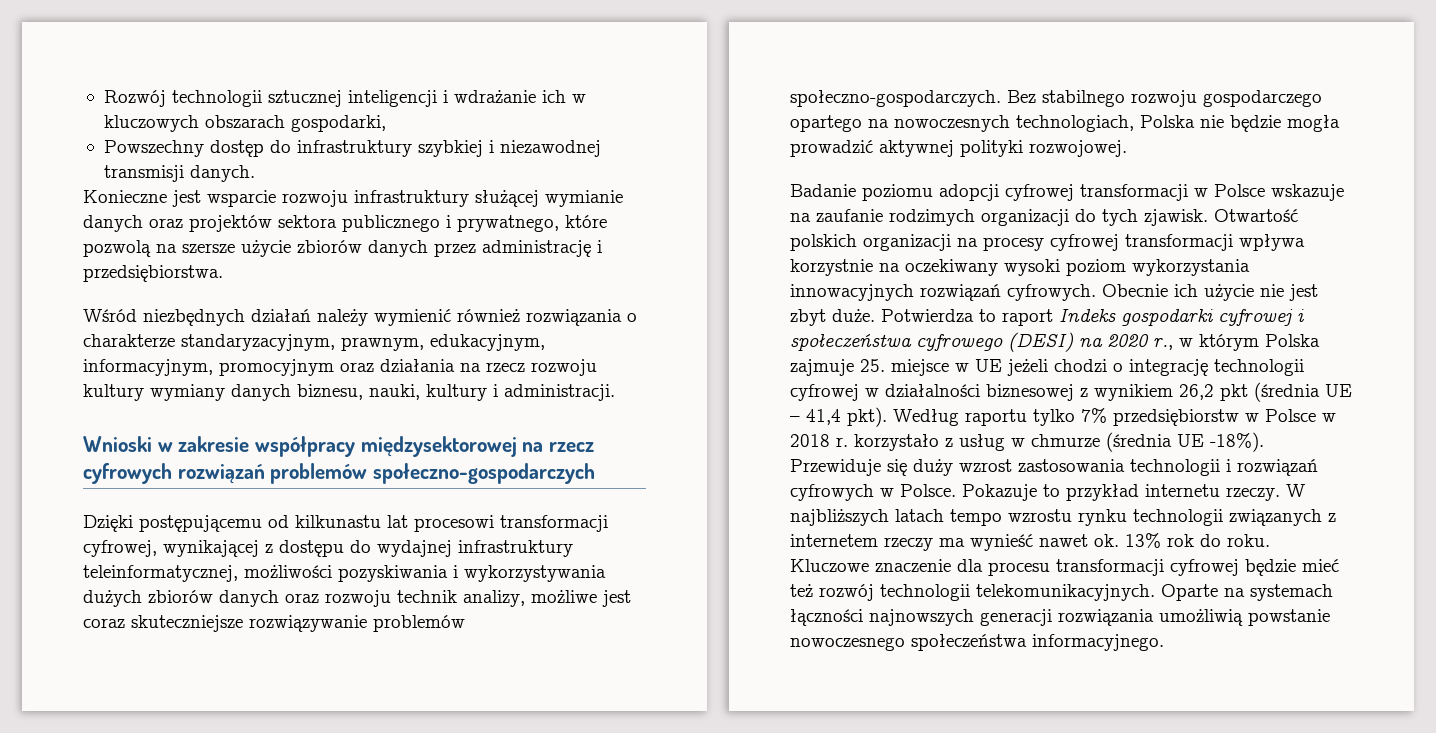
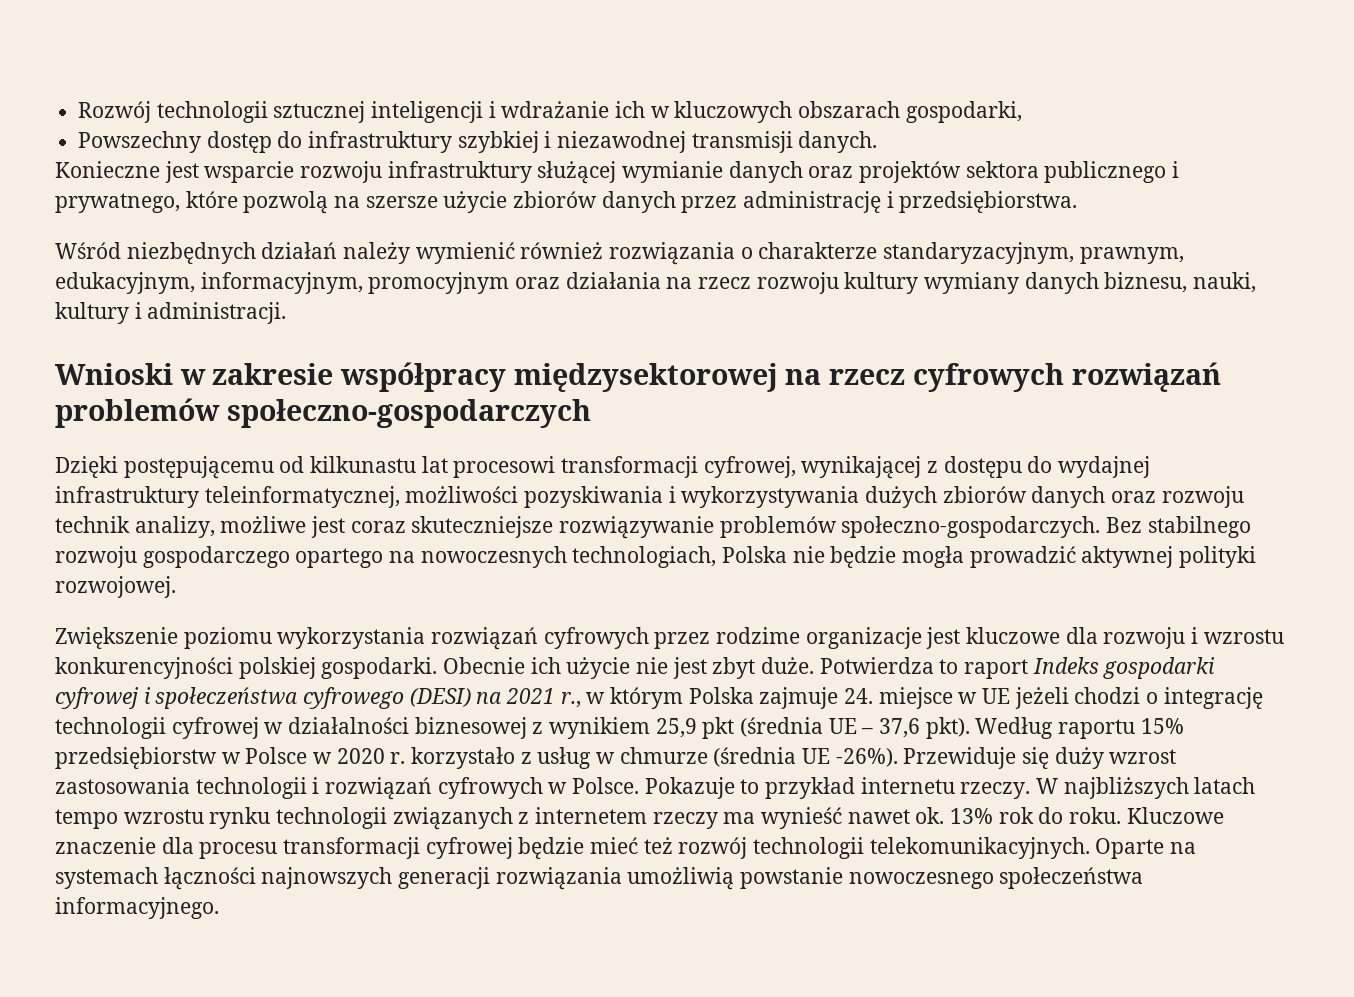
- Badanie poziomu adopcji cyfrowej transformacji w Polsce wskazuje na zaufanie rodzimych organizacji do tych zjawisk. Otwartość polskich organizacji na procesy cyfrowej transformacji wpływa korzystnie na oczekiwany wysoki poziom wykorzystania innowacyjnych rozwiązań cyfrowych.
+ Zwiększenie poziomu wykorzystania rozwiązań cyfrowych przez rodzime organizacje jest kluczowe dla rozwoju i wzrostu konkurencyjności polskiej gospodarki.
- Potwierdza to raport Indeks gospodarki cyfrowej i społeczeństwa cyfrowego (DESI) na 2020 r., w którym Polska zajmuje 25. miejsce w UE jeżeli chodzi o integrację technologii cyfrowej w działalności biznesowej z wynikiem 26,2 pkt (średnia UE – 41,4 pkt).
+ Potwierdza to raport Indeks gospodarki cyfrowej i społeczeństwa cyfrowego (DESI) na 2021 r., w którym Polska zajmuje 24. miejsce w UE jeżeli chodzi o integrację technologii cyfrowej w działalności biznesowej z wynikiem 25,9 pkt (średnia UE – 37,6 pkt).
- Według raportu tylko 7% przedsiębiorstw w Polsce w 2018 r. korzystało z usług w chmurze (średnia UE -18%).
+ Według raportu 15% przedsiębiorstw w Polsce w 2020 r. korzystało z usług w chmurze (średnia UE -26%).

